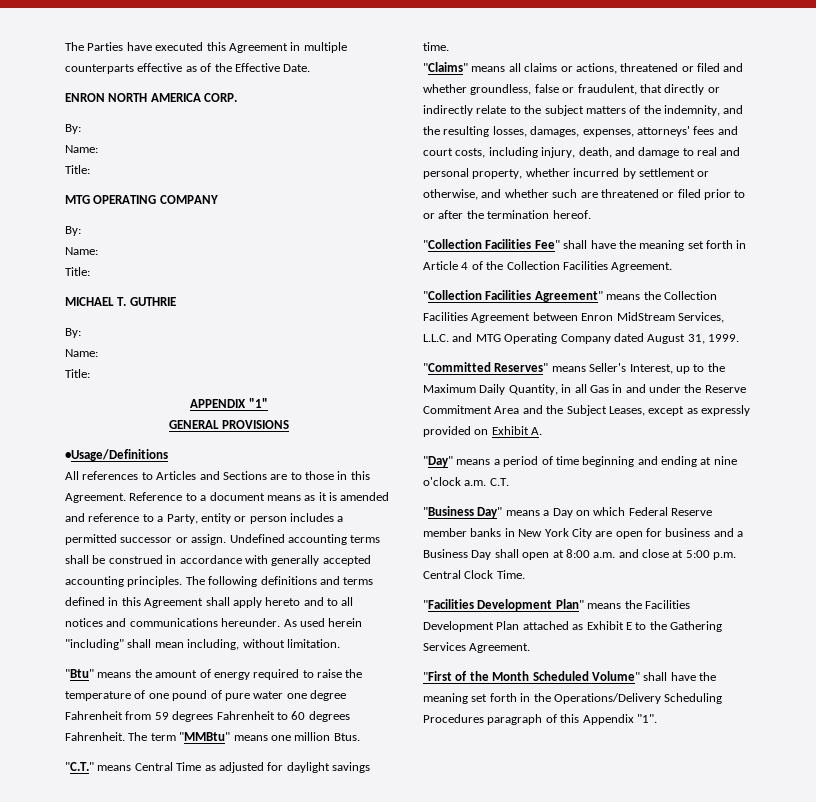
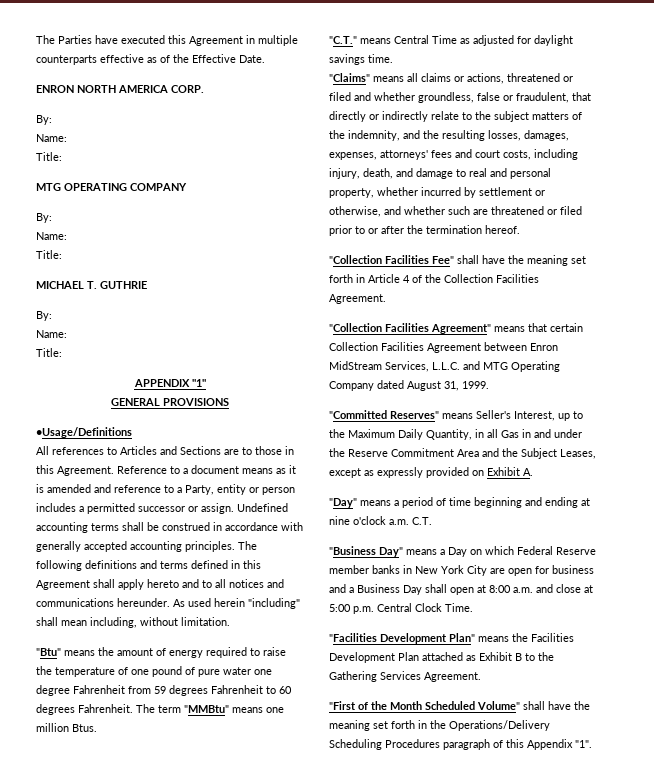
- "Collection Facilities Agreement" means the Collection Facilities Agreement between Enron MidStream Services, L.L.C. and MTG Operating Company dated August 31, 1999.
+ "Collection Facilities Agreement" means that certain Collection Facilities Agreement between Enron MidStream Services, L.L.C. and MTG Operating Company dated August 31, 1999.
- "Facilities Development Plan" means the Facilities Development Plan attached as Exhibit E to the Gathering Services Agreement.
+ "Facilities Development Plan" means the Facilities Development Plan attached as Exhibit B to the Gathering Services Agreement.

